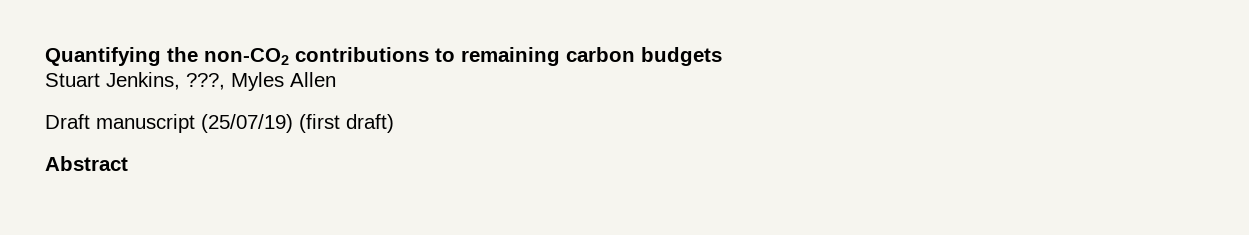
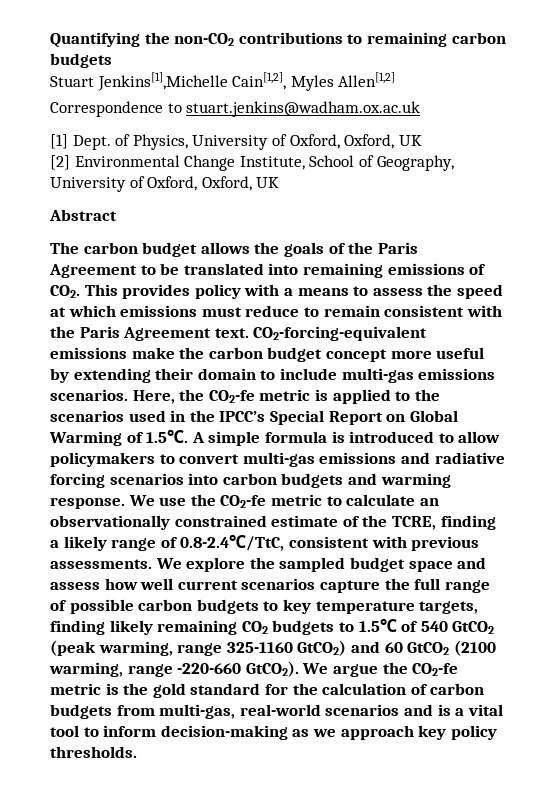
- Stuart Jenkins, ???, Myles Allen
- Draft manuscript (25/07/19) (first draft)
+ Stuart Jenkins[1],Michelle Cain[1,2], Myles Allen[1,2]
+ Correspondence to stuart.jenkins@wadham.ox.ac.uk
+ [1] Dept. of Physics, University of Oxford, Oxford, UK
+ [2] Environmental Change Institute, School of Geography, University of Oxford, Oxford, UK
  Abstract
+ The carbon budget allows the goals of the Paris Agreement to be translated into remaining emissions of CO2. This provides policy with a means to assess the speed at which emissions must reduce to remain consistent with the Paris Agreement text. CO2-forcing-equivalent emissions make the carbon budget concept more useful by extending their domain to include multi-gas emissions scenarios. Here, the CO2-fe metric is applied to the scenarios used in the IPCC’s Special Report on Global Warming of 1.5℃. A simple formula is introduced to allow policymakers to convert multi-gas emissions and radiative forcing scenarios into carbon budgets and warming response. We use the CO2-fe metric to calculate an observationally constrained estimate of the TCRE, finding a likely range of 0.8-2.4℃/TtC, consistent with previous assessments. We explore the sampled budget space and assess how well current scenarios capture the full range of possible carbon budgets to key temperature targets, finding likely remaining CO2 budgets to 1.5℃ of 540 GtCO2 (peak warming, range 325-1160 GtCO2) and 60 GtCO2 (2100 warming, range -220-660 GtCO2). We argue the CO2-fe metric is the gold standard for the calculation of carbon budgets from multi-gas, real-world scenarios and is a vital tool to inform decision-making as we approach key policy thresholds.

